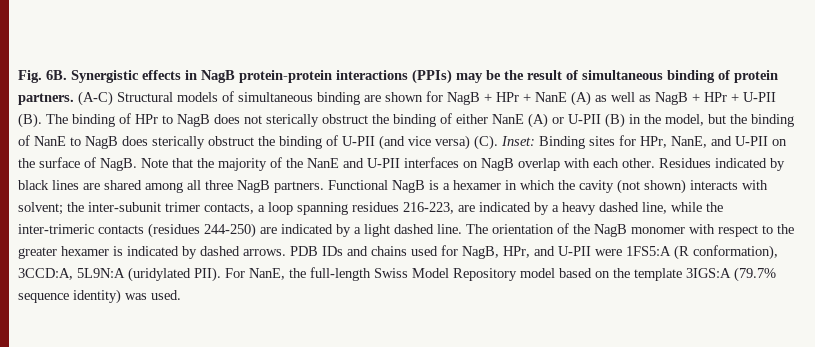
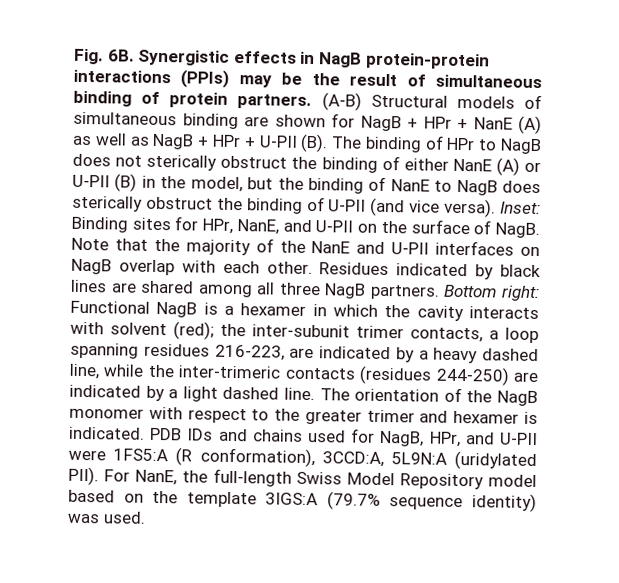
- (A-C) Structural models of simultaneous binding are shown for NagB + HPr + NanE (A) as well as NagB + HPr + U-PII (B). The binding of HPr to NagB does not sterically obstruct the binding of either NanE (A) or U-PII (B) in the model, but the binding of NanE to NagB does sterically obstruct the binding of U-PII (and vice versa) (C). Inset:
+ (A-B) Structural models of simultaneous binding are shown for NagB + HPr + NanE (A) as well as NagB + HPr + U-PII (B). The binding of HPr to NagB does not sterically obstruct the binding of either NanE (A) or U-PII (B) in the model, but the binding of NanE to NagB does sterically obstruct the binding of U-PII (and vice versa). Inset:
- Functional NagB is a hexamer in which the cavity (not shown) interacts with solvent; the inter-subunit trimer contacts, a loop spanning residues 216-223, are indicated by a heavy dashed line, while the inter-trimeric contacts (residues 244-250) are indicated by a light dashed line.
+ Bottom right: Functional NagB is a hexamer in which the cavity interacts with solvent (red); the inter-subunit trimer contacts, a loop spanning residues 216-223, are indicated by a heavy dashed line, while the inter-trimeric contacts (residues 244-250) are indicated by a light dashed line.
- The orientation of the NagB monomer with respect to the greater hexamer is indicated by dashed arrows.
+ The orientation of the NagB monomer with respect to the greater trimer and hexamer is indicated.

